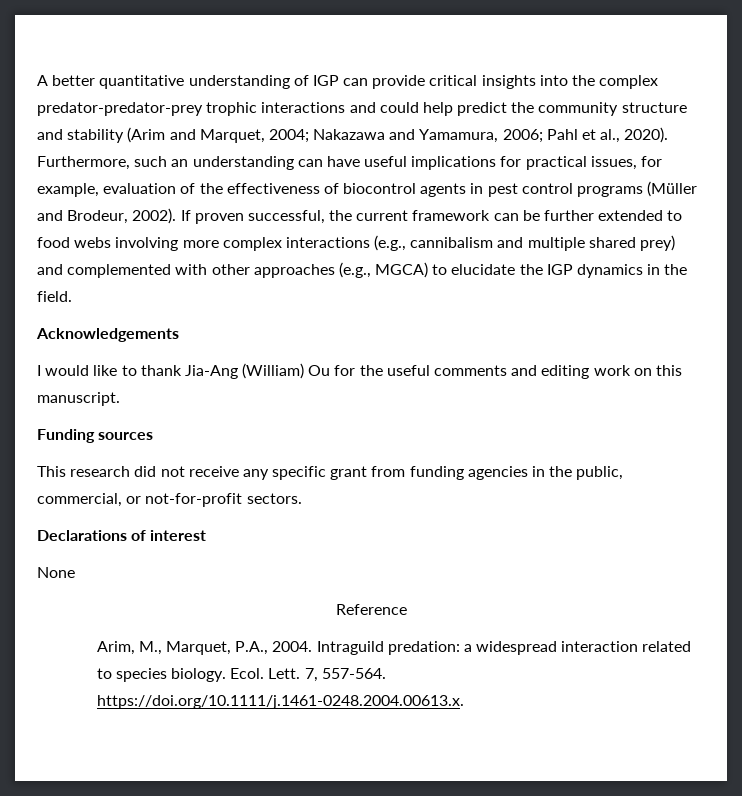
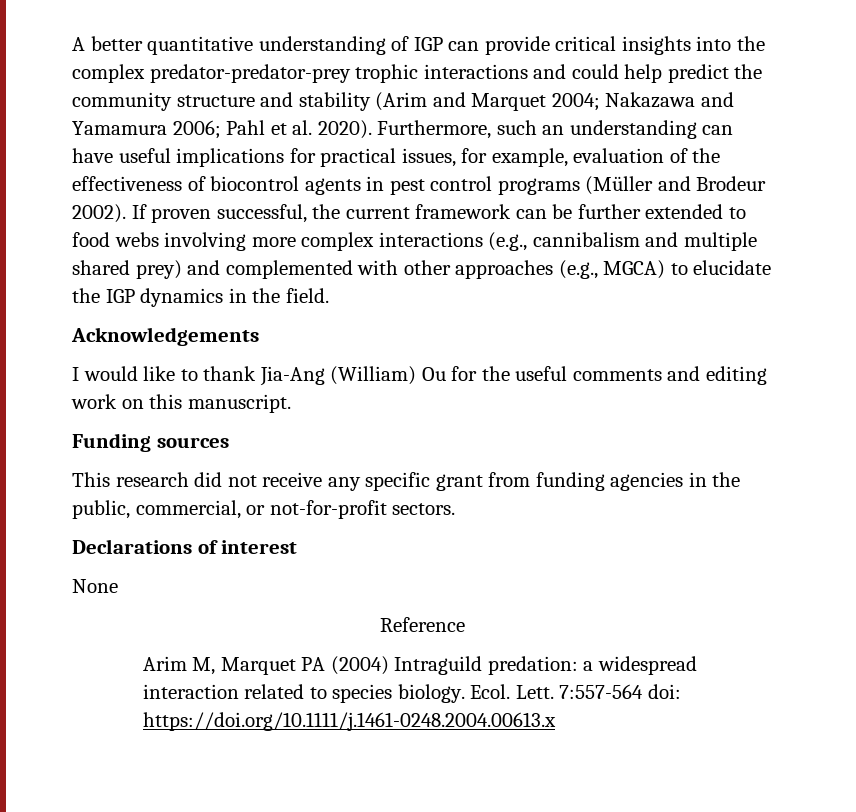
- A better quantitative understanding of IGP can provide critical insights into the complex predator-predator-prey trophic interactions and could help predict the community structure and stability (Arim and Marquet, 2004; Nakazawa and Yamamura, 2006; Pahl et al., 2020).
+ A better quantitative understanding of IGP can provide critical insights into the complex predator-predator-prey trophic interactions and could help predict the community structure and stability (Arim and Marquet 2004; Nakazawa and Yamamura 2006; Pahl et al. 2020).
- Furthermore, such an understanding can have useful implications for practical issues, for example, evaluation of the effectiveness of biocontrol agents in pest control programs (Müller and Brodeur, 2002).
+ Furthermore, such an understanding can have useful implications for practical issues, for example, evaluation of the effectiveness of biocontrol agents in pest control programs (Müller and Brodeur 2002).
- Arim, M., Marquet, P.A., 2004. Intraguild predation: a widespread interaction related to species biology.
+ Arim M, Marquet PA (2004) Intraguild predation: a widespread interaction related to species biology.
- 7, 557-564. https://doi.org/10.1111/j.1461-0248.2004.00613.x.
+ 7:557-564 doi: https://doi.org/10.1111/j.1461-0248.2004.00613.x

